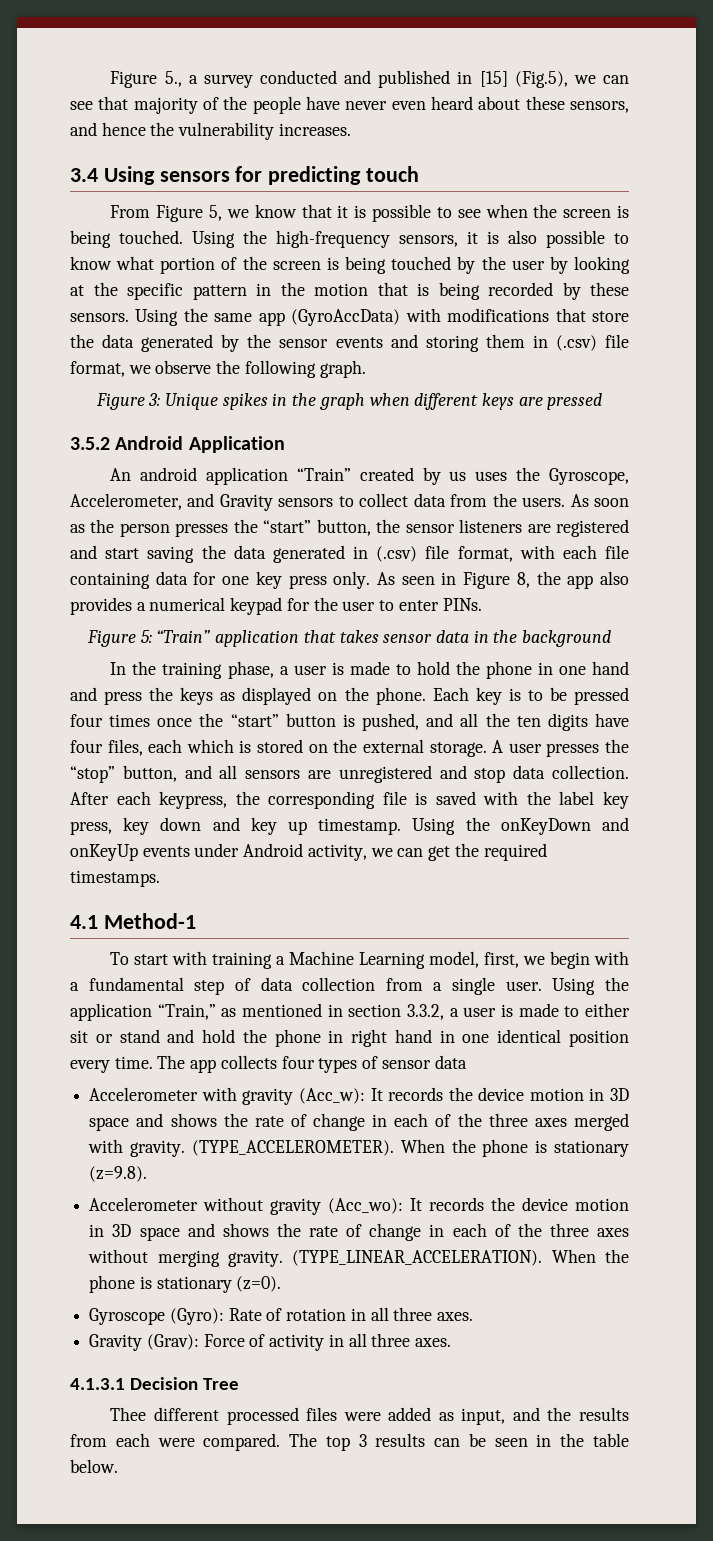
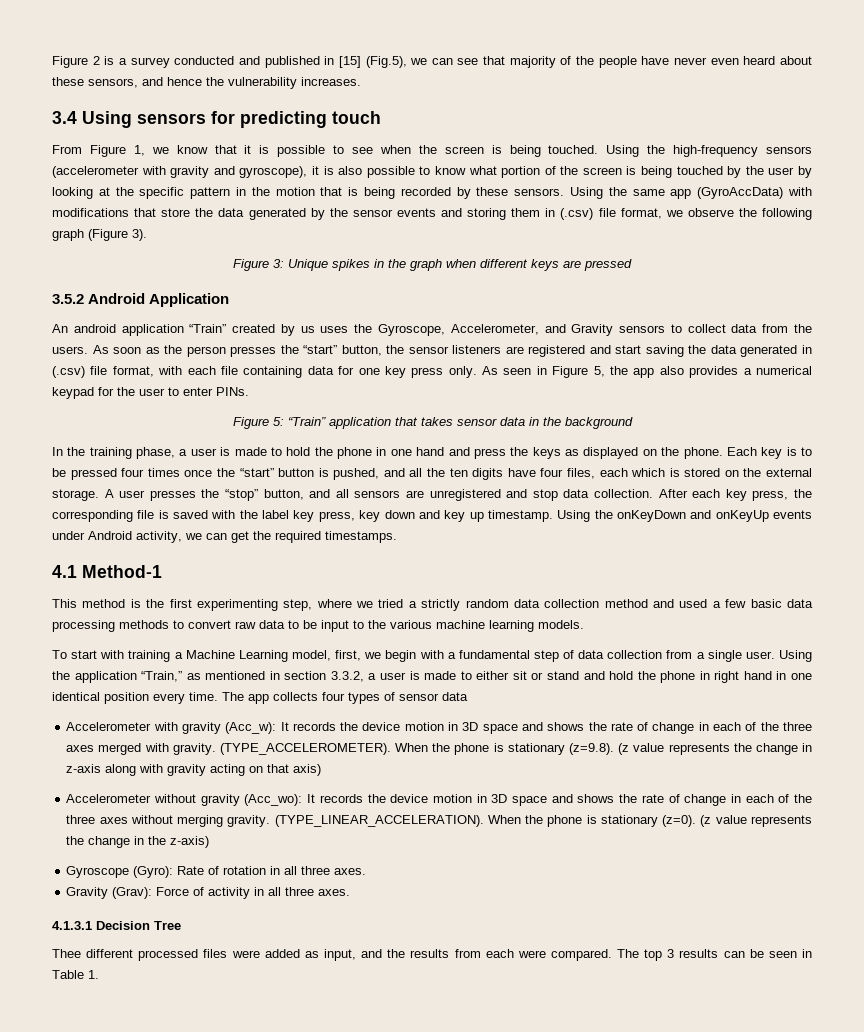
- Figure 5., a survey conducted and published in [15] (Fig.5), we can see that majority of the people have never even heard about these sensors, and hence the vulnerability increases.
+ Figure 2 is a survey conducted and published in [15] (Fig.5), we can see that majority of the people have never even heard about these sensors, and hence the vulnerability increases.
- From Figure 5, we know that it is possible to see when the screen is being touched.
+ From Figure 1, we know that it is possible to see when the screen is being touched.
- Using the high-frequency sensors, it is also possible to know what portion of the screen is being touched by the user by looking at the specific pattern in the motion that is being recorded by these sensors.
+ Using the high-frequency sensors (accelerometer with gravity and gyroscope), it is also possible to know what portion of the screen is being touched by the user by looking at the specific pattern in the motion that is being recorded by these sensors.
- Using the same app (GyroAccData) with modifications that store the data generated by the sensor events and storing them in (.csv) file format, we observe the following graph.
+ Using the same app (GyroAccData) with modifications that store the data generated by the sensor events and storing them in (.csv) file format, we observe the following graph (Figure 3).
- As seen in Figure 8, the app also provides a numerical keypad for the user to enter PINs.
+ As seen in Figure 5, the app also provides a numerical keypad for the user to enter PINs.
- After each keypress, the corresponding file is saved with the label key press, key down and key up timestamp.
+ After each key press, the corresponding file is saved with the label key press, key down and key up timestamp.
+ This method is the first experimenting step, where we tried a strictly random data collection method and used a few basic data processing methods to convert raw data to be input to the various machine learning models.
- When the phone is stationary (z=9.8).
+ When the phone is stationary (z=9.8). (z value represents the change in z-axis along with gravity acting on that axis)
+ (z value represents the change in the z-axis)
- The top 3 results can be seen in the table below.
+ The top 3 results can be seen in Table 1.

